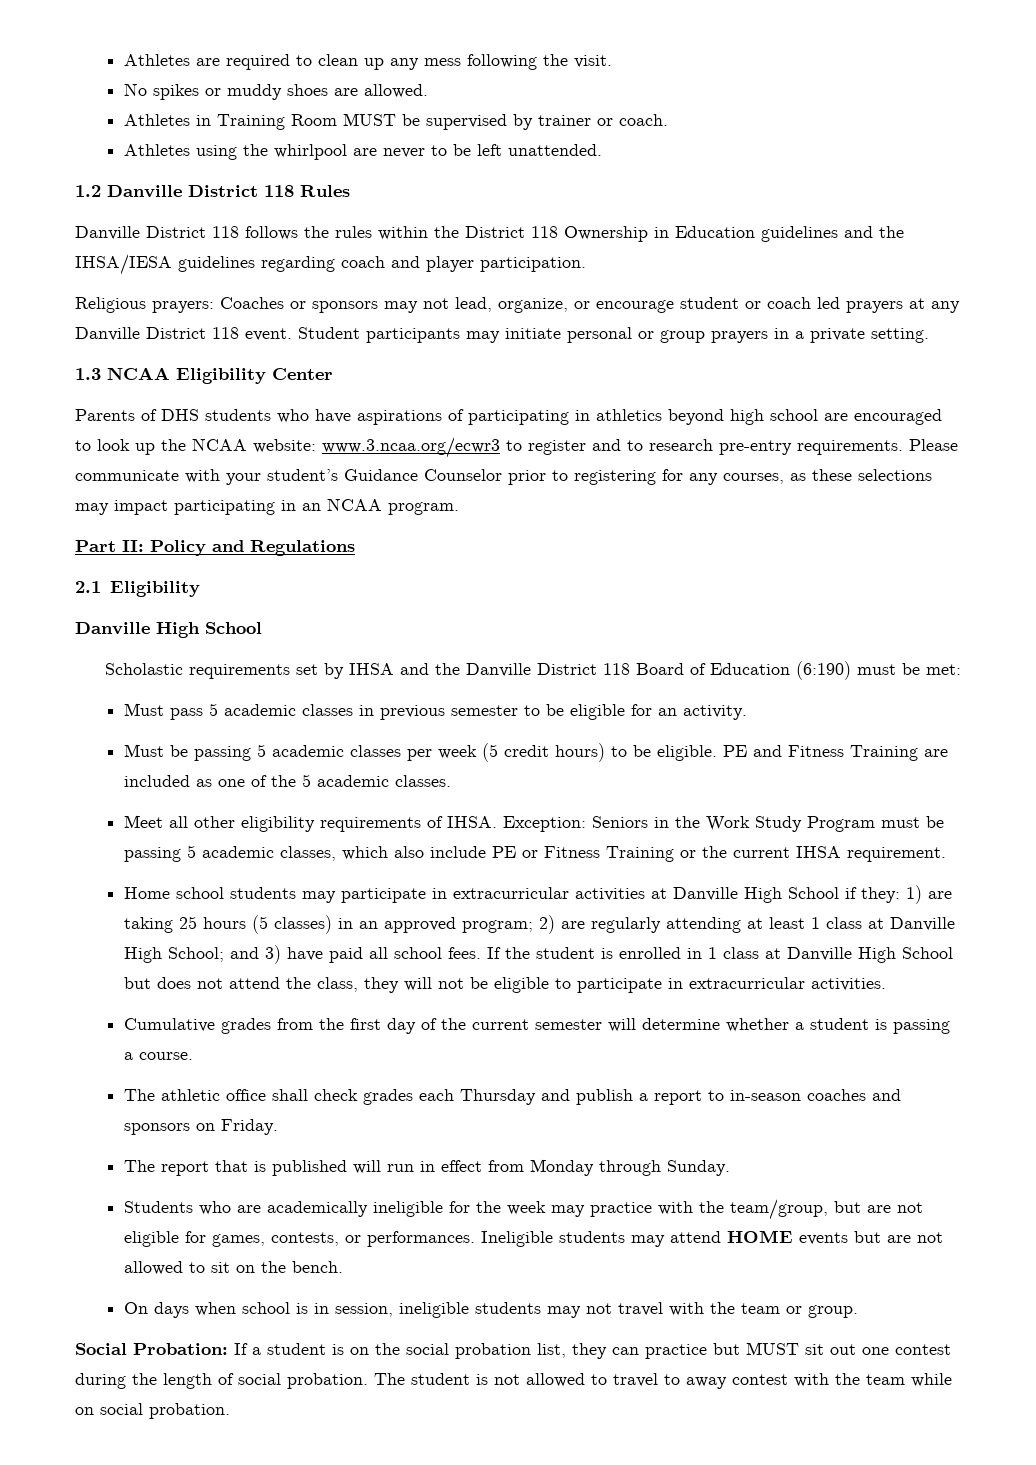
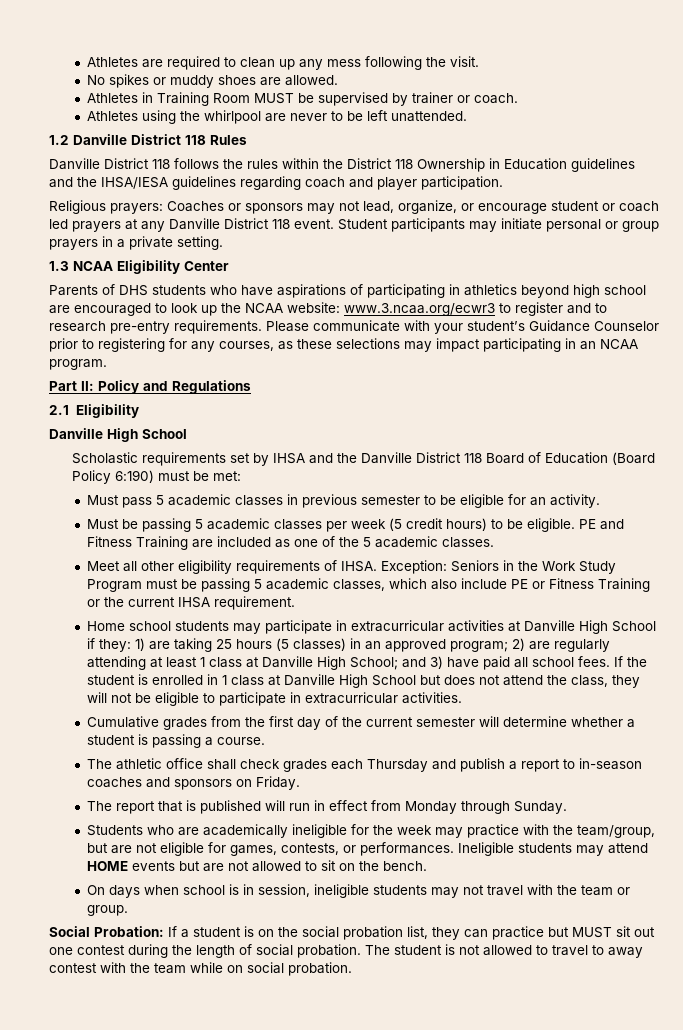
- Scholastic requirements set by IHSA and the Danville District 118 Board of Education (6:190) must be met:
+ Scholastic requirements set by IHSA and the Danville District 118 Board of Education (Board Policy 6:190) must be met:

